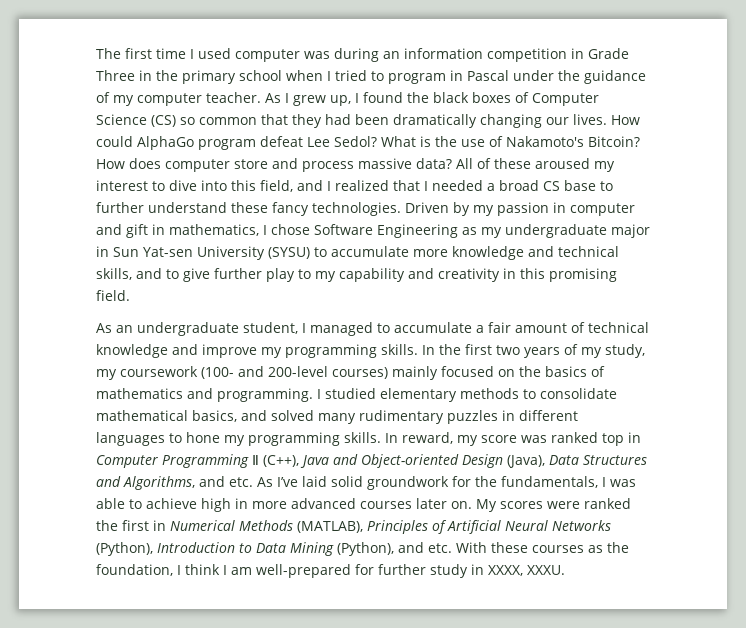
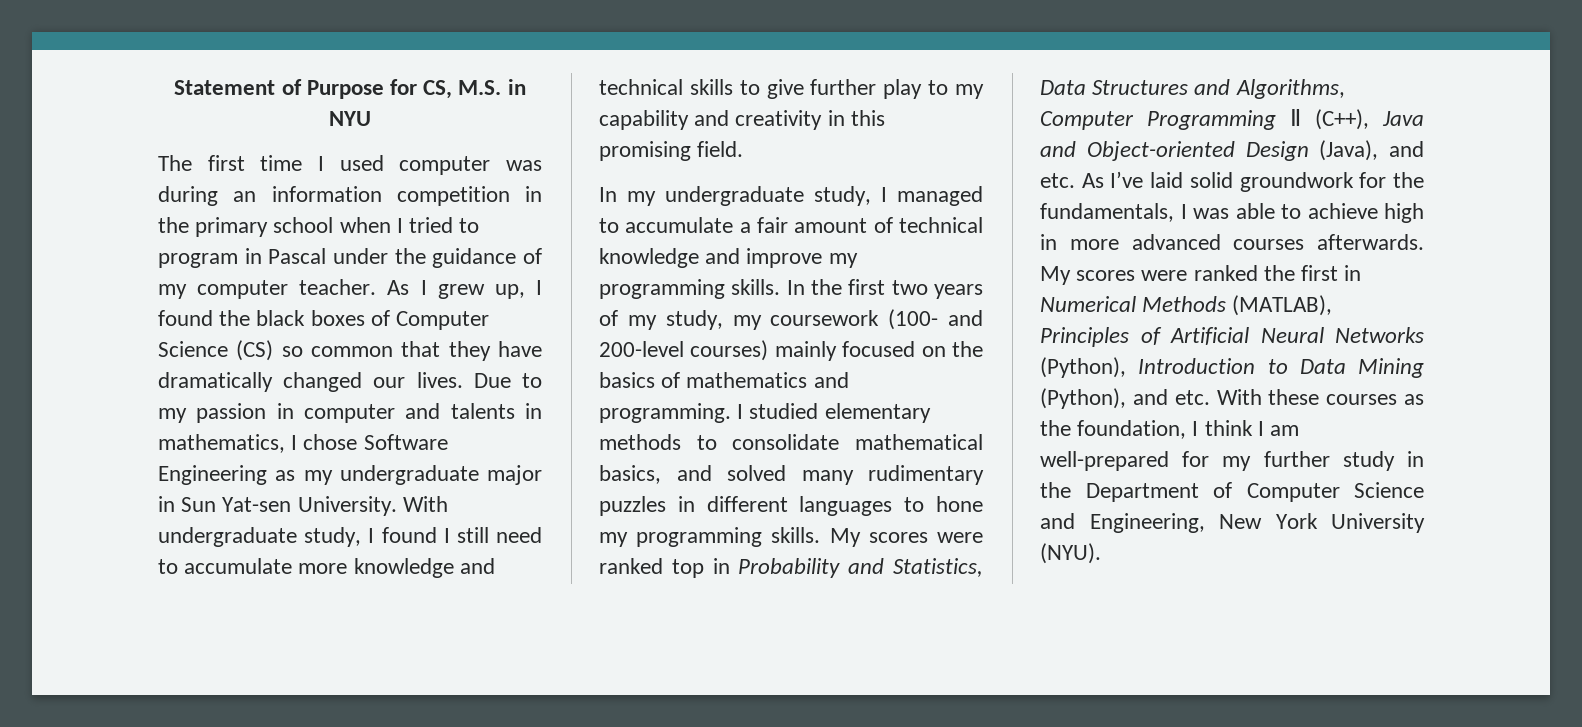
+ Statement of Purpose for CS, M.S. in NYU
- The first time I used computer was during an information competition in Grade Three in the primary school when I tried to program in Pascal under the guidance of my computer teacher.
+ The first time I used computer was during an information competition in the primary school when I tried to program in Pascal under the guidance of my computer teacher.
- As I grew up, I found the black boxes of Computer Science (CS) so common that they had been dramatically changing our lives. How could AlphaGo program defeat Lee Sedol? What is the use of Nakamoto's Bitcoin? How does computer store and process massive data? All of these aroused my interest to dive into this field, and I realized that I needed a broad CS base to further understand these fancy technologies. Driven by my passion in computer and gift in mathematics, I chose Software Engineering as my undergraduate major in Sun Yat-sen University (SYSU) to accumulate more knowledge and technical skills, and to give further play to my capability and creativity in this promising field.
+ As I grew up, I found the black boxes of Computer Science (CS) so common that they have dramatically changed our lives. Due to my passion in computer and talents in mathematics, I chose Software Engineering as my undergraduate major in Sun Yat-sen University. With undergraduate study, I found I still need to accumulate more knowledge and technical skills to give further play to my capability and creativity in this promising field.
- As an undergraduate student, I managed to accumulate a fair amount of technical knowledge and improve my programming skills.
+ In my undergraduate study, I managed to accumulate a fair amount of technical knowledge and improve my programming skills.
- In reward, my score was ranked top in Computer Programming Ⅱ (C++), Java and Object-oriented Design (Java), Data Structures and Algorithms, and etc. As I’ve laid solid groundwork for the fundamentals, I was able to achieve high in more advanced courses later on.
+ My scores were ranked top in Probability and Statistics, Data Structures and Algorithms, Computer Programming Ⅱ (C++), Java and Object-oriented Design (Java), and etc. As I’ve laid solid groundwork for the fundamentals, I was able to achieve high in more advanced courses afterwards.
- My scores were ranked the first in Numerical Methods (MATLAB), Principles of Artificial Neural Networks (Python), Introduction to Data Mining (Python), and etc. With these courses as the foundation, I think I am well-prepared for further study in XXXX, XXXU.
+ My scores were ranked the first in Numerical Methods (MATLAB), Principles of Artificial Neural Networks (Python), Introduction to Data Mining (Python), and etc. With these courses as the foundation, I think I am well-prepared for my further study in the Department of Computer Science and Engineering, New York University (NYU).

